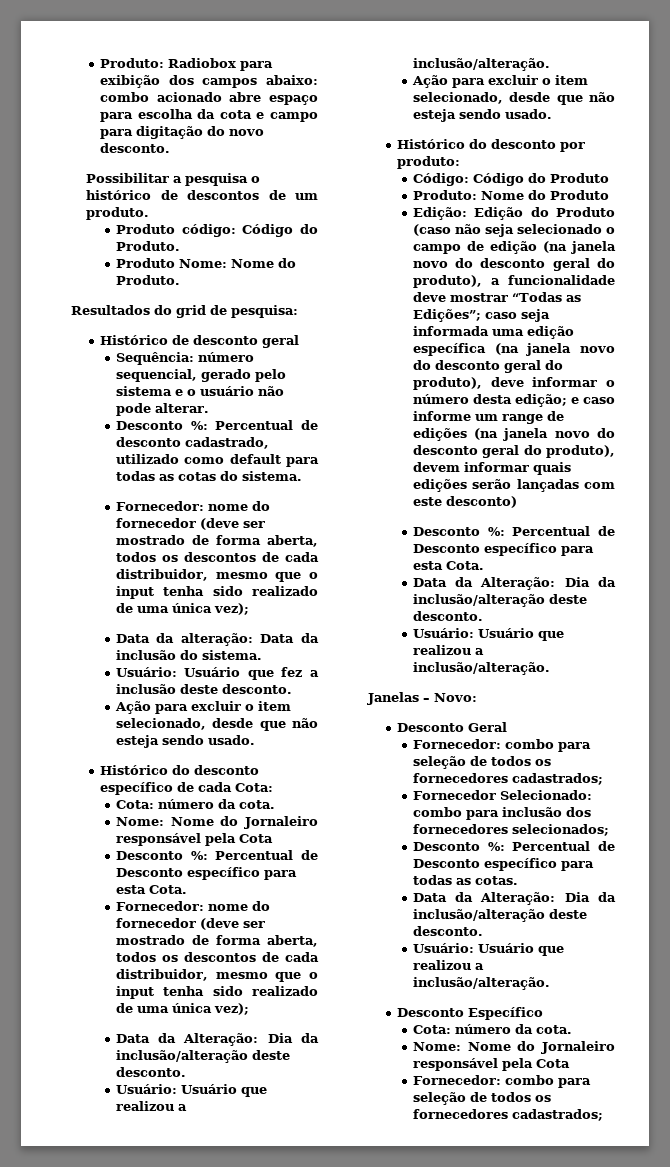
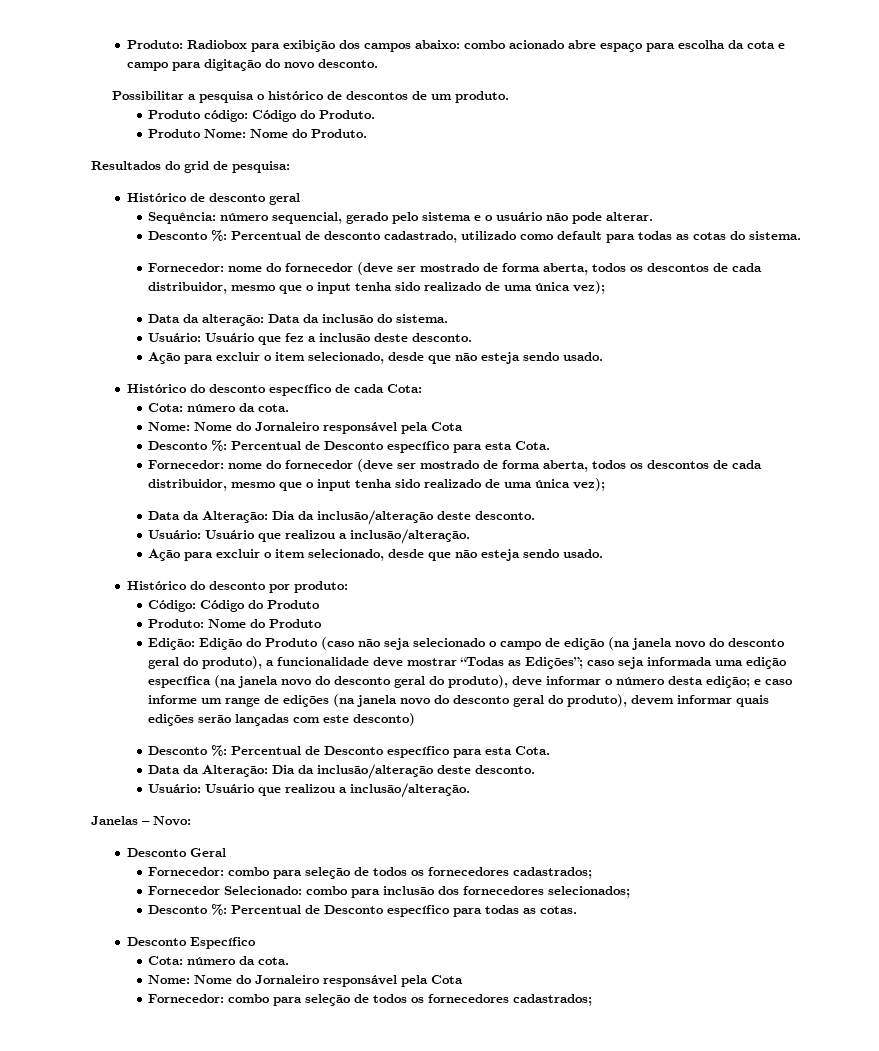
  Desconto %: Percentual de Desconto específico para todas as cotas.
- Data da Alteração: Dia da inclusão/alteração deste desconto.
- Usuário: Usuário que realizou a inclusão/alteração.

